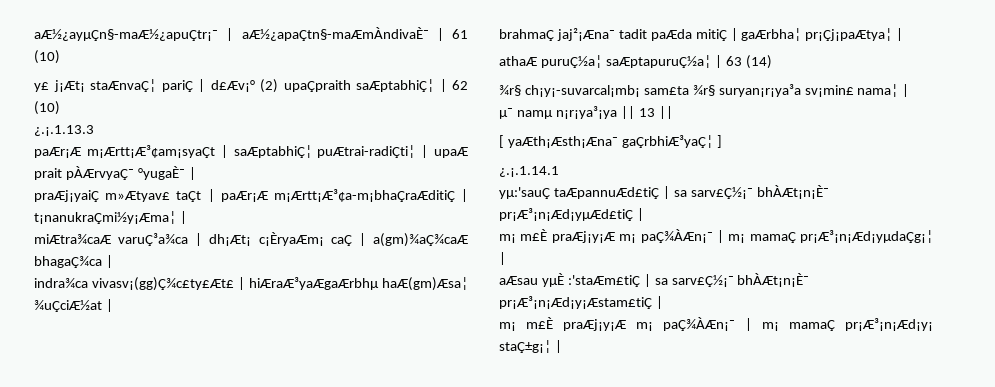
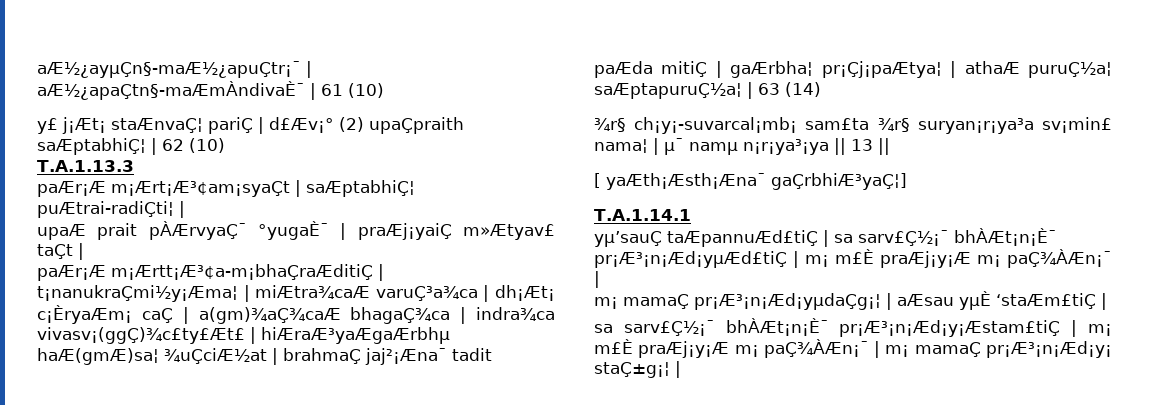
- ¿.¡.1.13.3
- paÆr¡Æ m¡Ærtt¡Æ³¢am¡syaÇt | saÆptabhiÇ¦ puÆtrai-radiÇti¦ | upaÆ prait pÀÆrvyaÇ¯ °yugaÈ¯ |
- praÆj¡yaiÇ m»Ætyav£ taÇt | paÆr¡Æ m¡Ærtt¡Æ³¢a-m¡bhaÇraÆditiÇ | t¡nanukraÇmi½y¡Æma¦ |
- miÆtra¾caÆ varuÇ³a¾ca | dh¡Æt¡ c¡ÈryaÆm¡ caÇ | a(gm)¾aÇ¾caÆ bhagaÇ¾ca |
- indra¾ca vivasv¡(gg)Ç¾c£ty£Æt£ | hiÆraÆ³yaÆgaÆrbhµ haÆ(gm)Æsa¦ ¾uÇciÆ½at |
- brahmaÇ jaj²¡Æna¯ tadit paÆda mitiÇ | gaÆrbha¦ pr¡Çj¡paÆtya¦ |
- athaÆ puruÇ½a¦ saÆptapuruÇ½a¦ | 63 (14)
+ T.A.1.13.3
+ paÆr¡Æ m¡Ært¡Æ³¢am¡syaÇt | saÆptabhiÇ¦ puÆtrai-radiÇti¦ |
+ upaÆ prait pÀÆrvyaÇ¯ °yugaÈ¯ | praÆj¡yaiÇ m»Ætyav£ taÇt |
+ paÆr¡Æ m¡Ærtt¡Æ³¢a-m¡bhaÇraÆditiÇ | t¡nanukraÇmi½y¡Æma¦ | miÆtra¾caÆ varuÇ³a¾ca | dh¡Æt¡ c¡ÈryaÆm¡ caÇ | a(gm)¾aÇ¾caÆ bhagaÇ¾ca | indra¾ca vivasv¡(ggÇ)¾c£ty£Æt£ | hiÆraÆ³yaÆgaÆrbhµ haÆ(gmÆ)sa¦ ¾uÇciÆ½at | brahmaÇ jaj²¡Æna¯ tadit paÆda mitiÇ | gaÆrbha¦ pr¡Çj¡paÆtya¦ | athaÆ puruÇ½a¦ saÆptapuruÇ½a¦ | 63 (14)
- ¾r§ ch¡y¡-suvarcal¡mb¡ sam£ta ¾r§ suryan¡r¡ya³a sv¡min£ nama¦ |
- µ¯ namµ n¡r¡ya³¡ya || 13 ||
+ ¾r§ ch¡y¡-suvarcal¡mb¡ sam£ta ¾r§ suryan¡r¡ya³a sv¡min£ nama¦ | µ¯ namµ n¡r¡ya³¡ya || 13 ||
- [ yaÆth¡Æsth¡Æna¯ gaÇrbhiÆ³yaÇ¦ ]
- ¿.¡.1.14.1
- yµ:'sauÇ taÆpannuÆd£tiÇ | sa sarv£Ç½¡¯ bhÀÆt¡n¡È¯ pr¡Æ³¡n¡Æd¡yµÆd£tiÇ |
- m¡ m£È praÆj¡y¡Æ m¡ paÇ¾ÀÆn¡¯ | m¡ mamaÇ pr¡Æ³¡n¡Æd¡yµdaÇg¡¦ |
- aÆsau yµÈ :'staÆm£tiÇ | sa sarv£Ç½¡¯ bhÀÆt¡n¡È¯ pr¡Æ³¡n¡Æd¡y¡Æstam£tiÇ |
- m¡ m£È praÆj¡y¡Æ m¡ paÇ¾ÀÆn¡¯ | m¡ mamaÇ pr¡Æ³¡n¡Æd¡y¡ staÇ±g¡¦ |
+ [ yaÆth¡Æsth¡Æna¯ gaÇrbhiÆ³yaÇ¦]
+ T.A.1.14.1
+ yµ’sauÇ taÆpannuÆd£tiÇ | sa sarv£Ç½¡¯ bhÀÆt¡n¡È¯ pr¡Æ³¡n¡Æd¡yµÆd£tiÇ | m¡ m£È praÆj¡y¡Æ m¡ paÇ¾ÀÆn¡¯ |
+ m¡ mamaÇ pr¡Æ³¡n¡Æd¡yµdaÇg¡¦ | aÆsau yµÈ ‘staÆm£tiÇ |
+ sa sarv£Ç½¡¯ bhÀÆt¡n¡È¯ pr¡Æ³¡n¡Æd¡y¡Æstam£tiÇ | m¡ m£È praÆj¡y¡Æ m¡ paÇ¾ÀÆn¡¯ | m¡ mamaÇ pr¡Æ³¡n¡Æd¡y¡ staÇ±g¡¦ |

